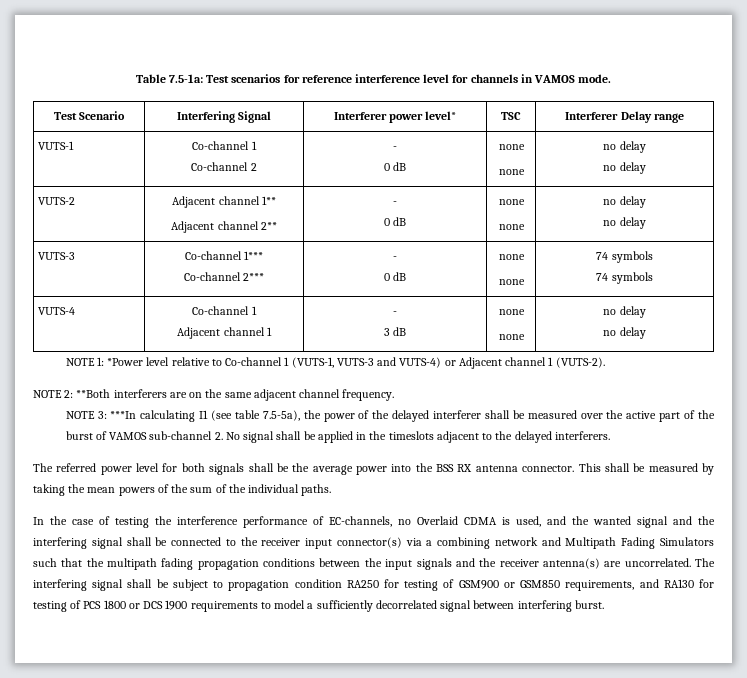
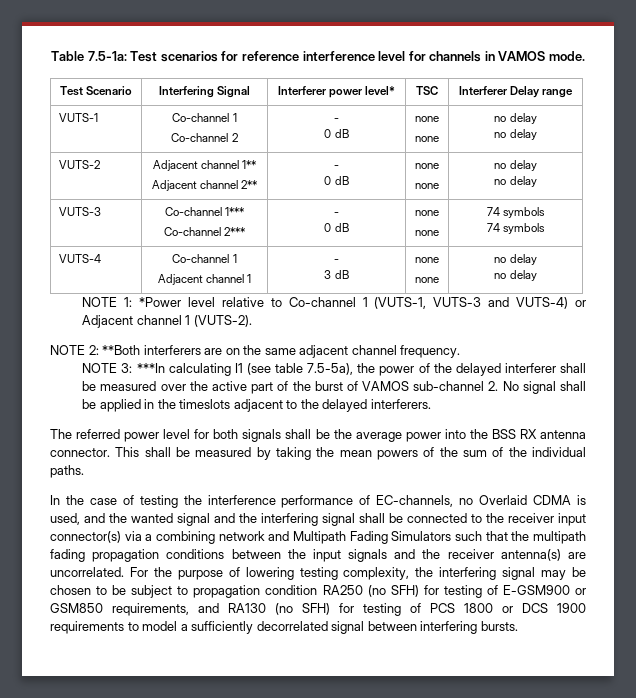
- The interfering signal shall be subject to propagation condition RA250 for testing of GSM900 or GSM850 requirements, and RA130 for testing of PCS 1800 or DCS 1900 requirements to model a sufficiently decorrelated signal between interfering burst.
+ For the purpose of lowering testing complexity, the interfering signal may be chosen to be subject to propagation condition RA250 (no SFH) for testing of E-GSM900 or GSM850 requirements, and RA130 (no SFH) for testing of PCS 1800 or DCS 1900 requirements to model a sufficiently decorrelated signal between interfering bursts.

